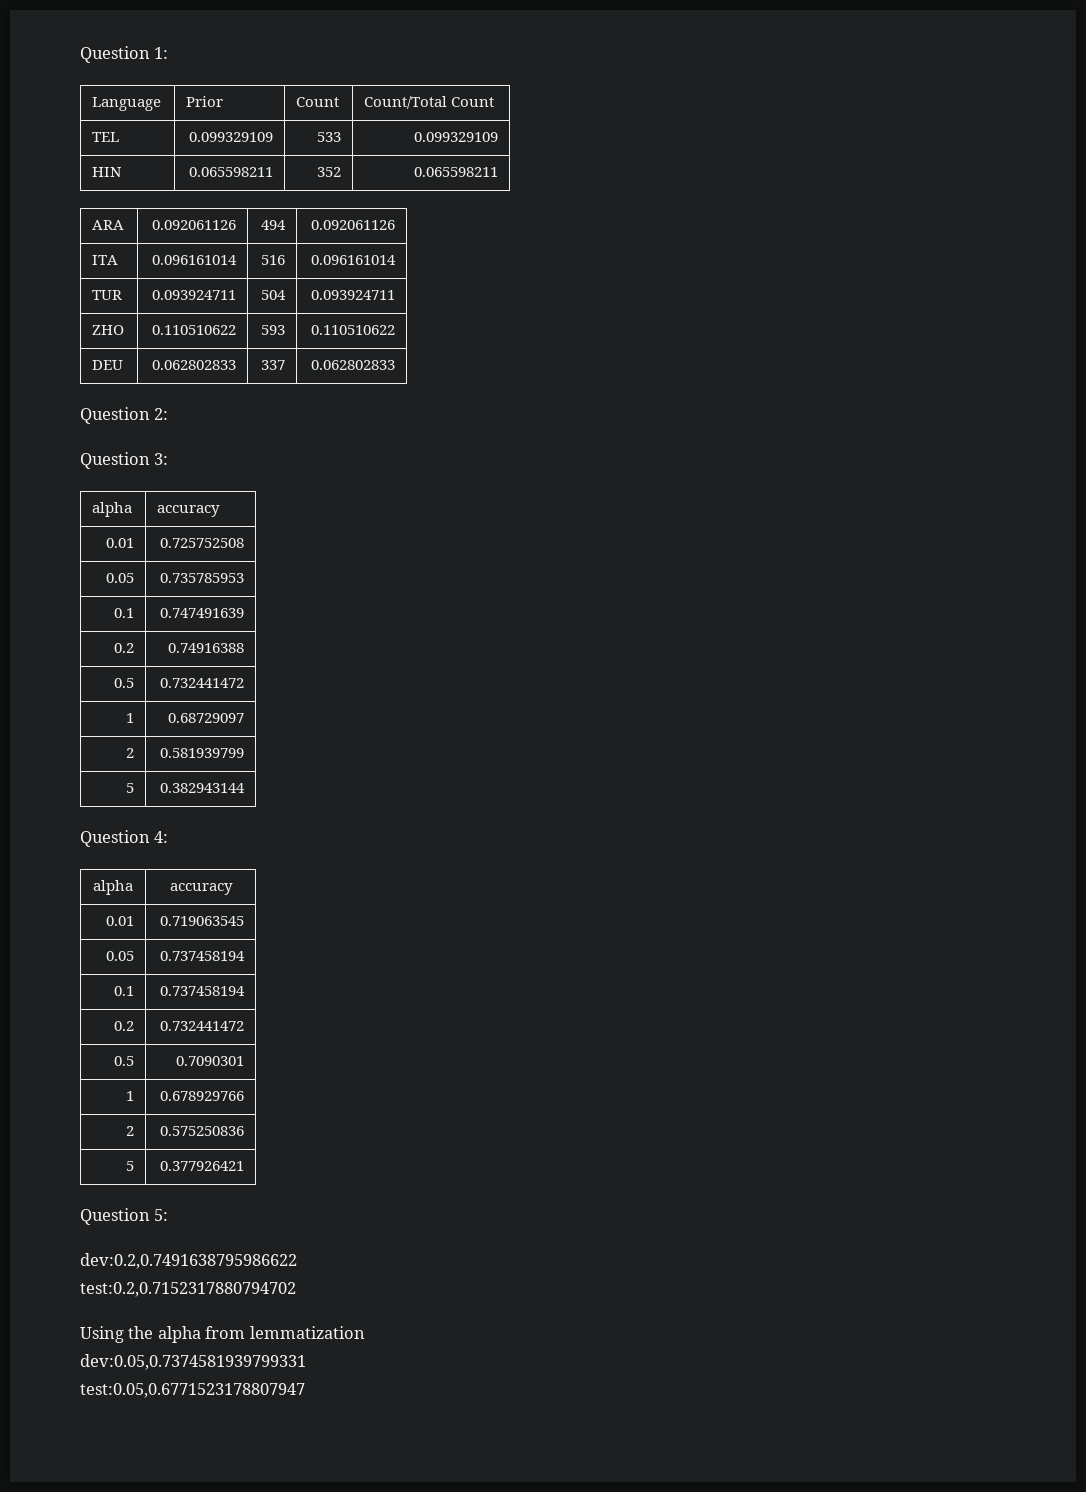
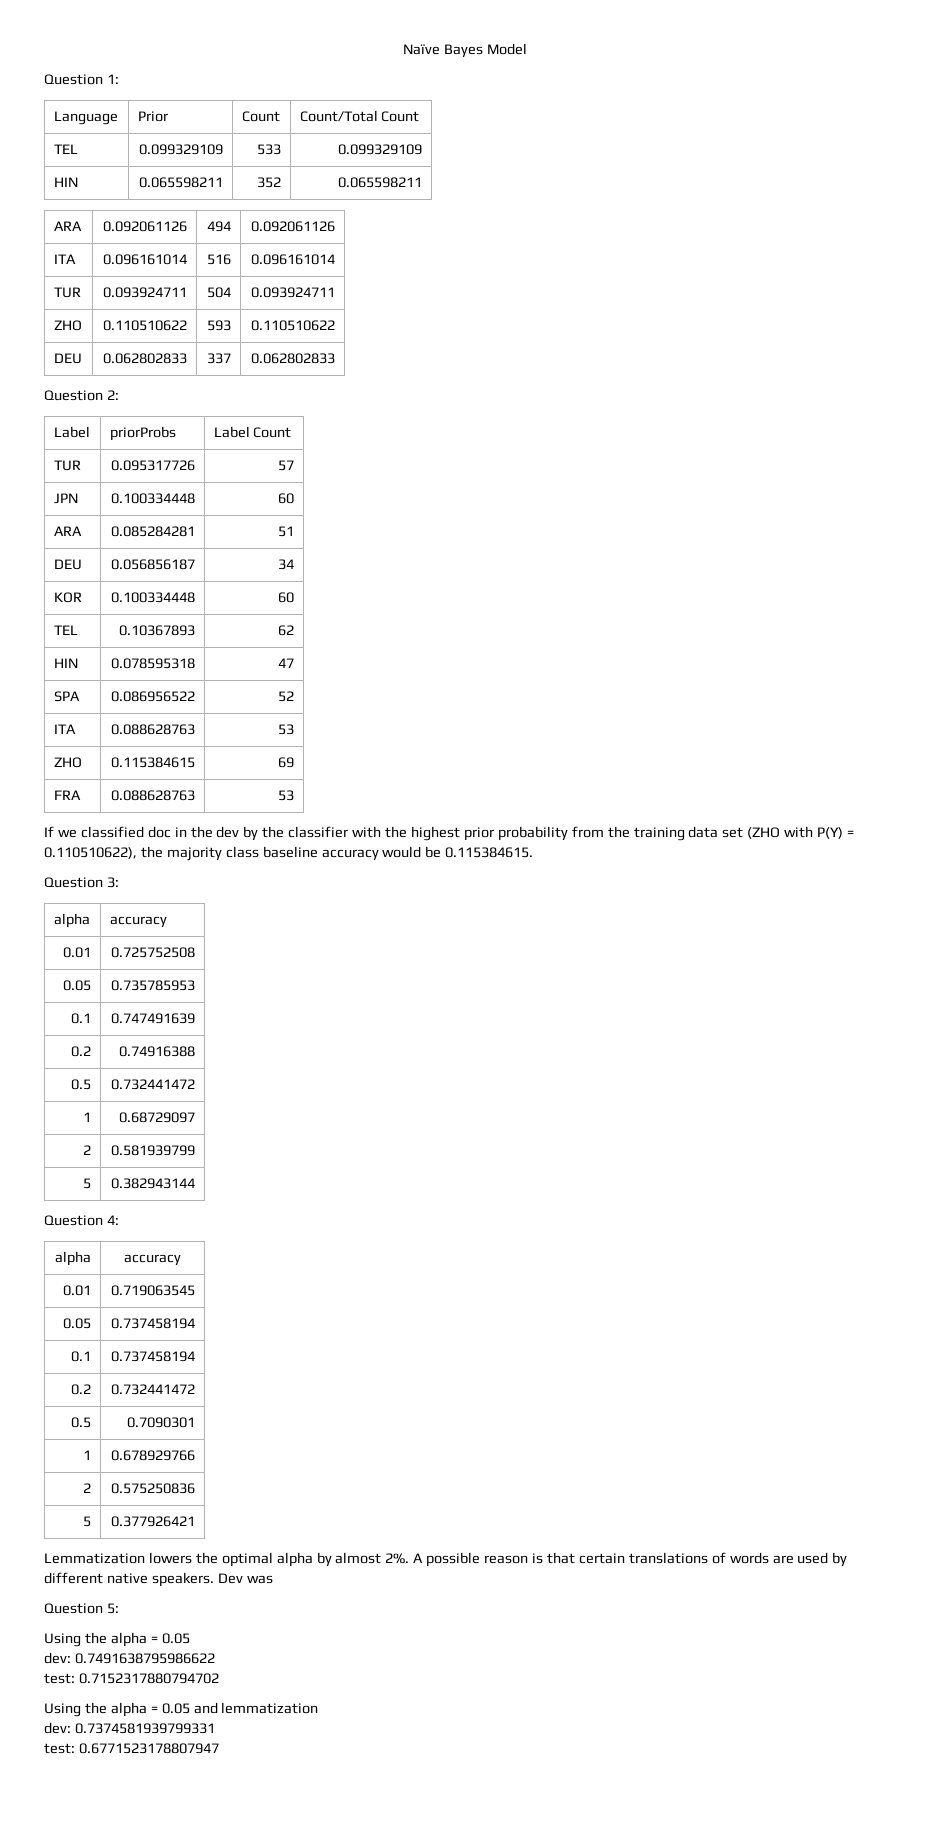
+ Naïve Bayes Model
+ Label | priorProbs | Label Count
+ TUR | 0.095317726 | 57
+ JPN | 0.100334448 | 60
+ ARA | 0.085284281 | 51
+ DEU | 0.056856187 | 34
+ KOR | 0.100334448 | 60
+ TEL | 0.10367893 | 62
+ HIN | 0.078595318 | 47
+ SPA | 0.086956522 | 52
+ ITA | 0.088628763 | 53
+ ZHO | 0.115384615 | 69
+ FRA | 0.088628763 | 53
+ If we classified doc in the dev by the classifier with the highest prior probability from the training data set (ZHO with P(Y) = 0.110510622), the majority class baseline accuracy would be 0.115384615.
+ Lemmatization lowers the optimal alpha by almost 2%. A possible reason is that certain translations of words are used by different native speakers. Dev was
  Question 5:
- dev:0.2,0.7491638795986622
- test:0.2,0.7152317880794702
- Using the alpha from lemmatization
- dev:0.05,0.7374581939799331
- test:0.05,0.6771523178807947
+ Using the alpha = 0.05
+ dev: 0.7491638795986622
+ test: 0.7152317880794702
+ Using the alpha = 0.05 and lemmatization
+ dev: 0.7374581939799331
+ test: 0.6771523178807947

